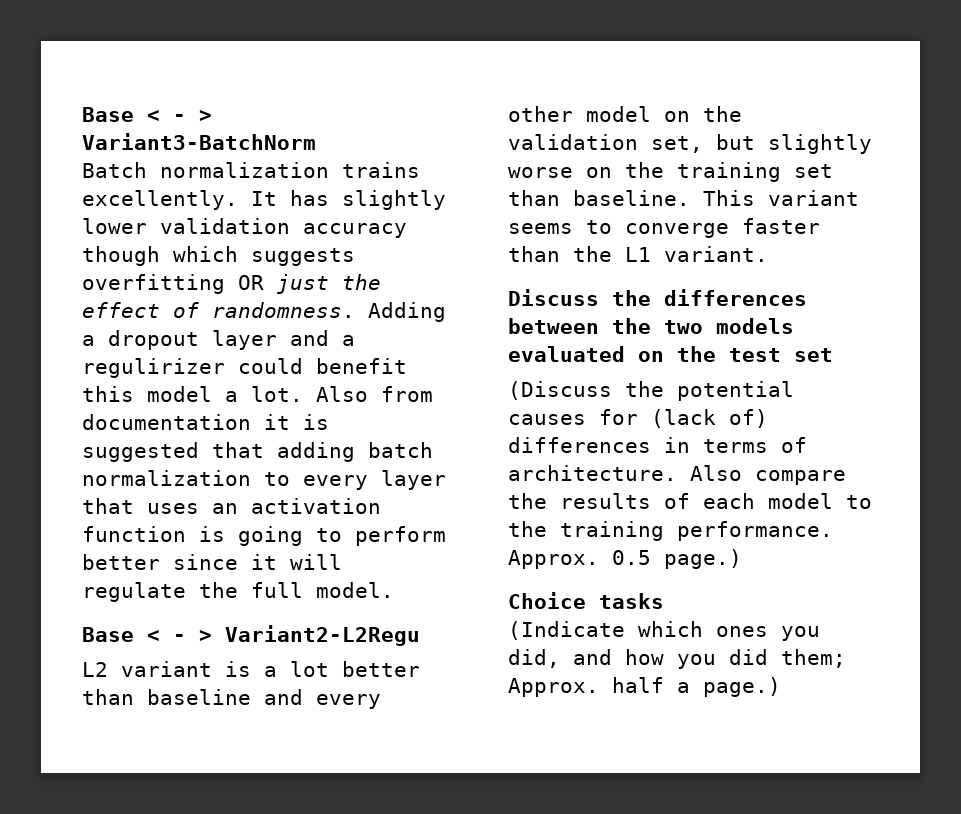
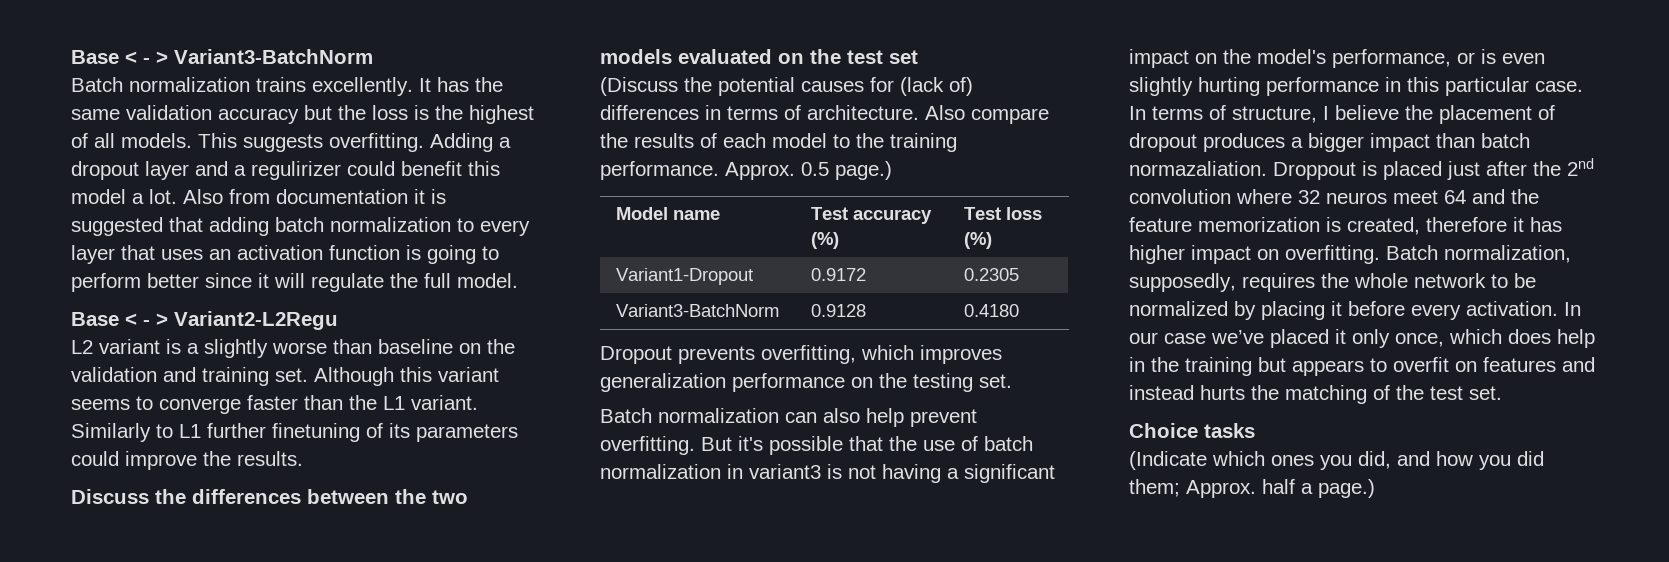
- It has slightly lower validation accuracy though which suggests overfitting OR just the effect of randomness.
+ It has the same validation accuracy but the loss is the highest of all models. This suggests overfitting.
- L2 variant is a lot better than baseline and every other model on the validation set, but slightly worse on the training set than baseline. This variant seems to converge faster than the L1 variant.
+ L2 variant is a slightly worse than baseline on the validation and training set. Although this variant seems to converge faster than the L1 variant. Similarly to L1 further finetuning of its parameters could improve the results.
+ Model name | Test accuracy (%) | Test loss (%)
+ Variant1-Dropout | 0.9172 | 0.2305
+ Variant3-BatchNorm | 0.9128 | 0.4180
+ Dropout prevents overfitting, which improves generalization performance on the testing set.
+ Batch normalization can also help prevent overfitting. But it's possible that the use of batch normalization in variant3 is not having a significant impact on the model's performance, or is even slightly hurting performance in this particular case. In terms of structure, I believe the placement of dropout produces a bigger impact than batch normazaliation. Droppout is placed just after the 2nd convolution where 32 neuros meet 64 and the feature memorization is created, therefore it has higher impact on overfitting. Batch normalization, supposedly, requires the whole network to be normalized by placing it before every activation. In our case we’ve placed it only once, which does help in the training but appears to overfit on features and instead hurts the matching of the test set.

